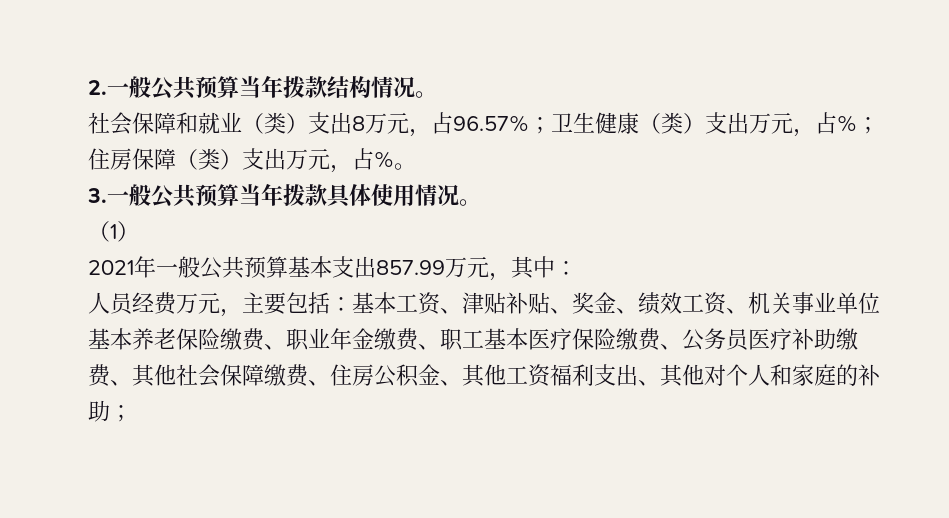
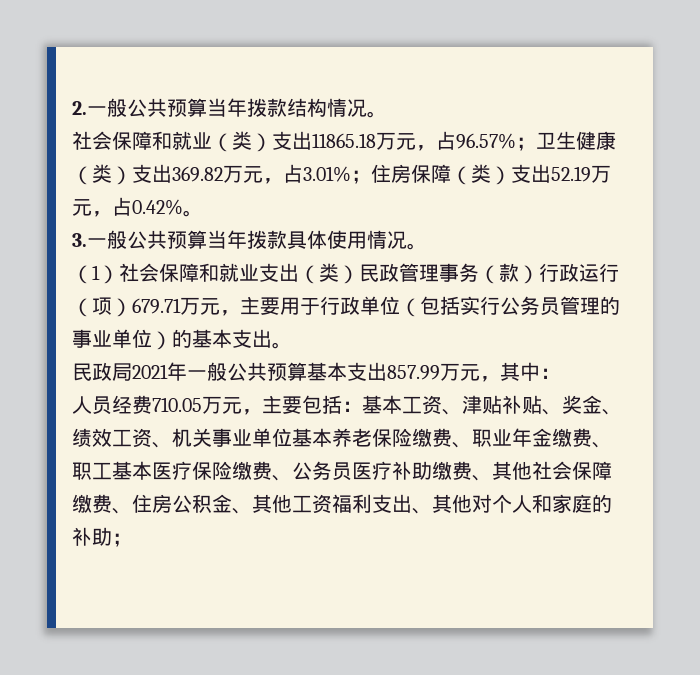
- 社会保障和就业（类）支出8万元，占96.57%；卫生健康（类）支出万元，占%；住房保障（类）支出万元，占%。
+ 社会保障和就业（类）支出11865.18万元，占96.57%；卫生健康（类）支出369.82万元，占3.01%；住房保障（类）支出52.19万元，占0.42%。
- （1）
- 2021年一般公共预算基本支出857.99万元，其中：
+ （1）社会保障和就业支出（类）民政管理事务（款）行政运行（项）679.71万元，主要用于行政单位（包括实行公务员管理的事业单位）的基本支出。
+ 民政局2021年一般公共预算基本支出857.99万元，其中：
- 人员经费万元，主要包括：基本工资、津贴补贴、奖金、绩效工资、机关事业单位基本养老保险缴费、职业年金缴费、职工基本医疗保险缴费、公务员医疗补助缴费、其他社会保障缴费、住房公积金、其他工资福利支出、其他对个人和家庭的补助；
+ 人员经费710.05万元，主要包括：基本工资、津贴补贴、奖金、绩效工资、机关事业单位基本养老保险缴费、职业年金缴费、职工基本医疗保险缴费、公务员医疗补助缴费、其他社会保障缴费、住房公积金、其他工资福利支出、其他对个人和家庭的补助；

